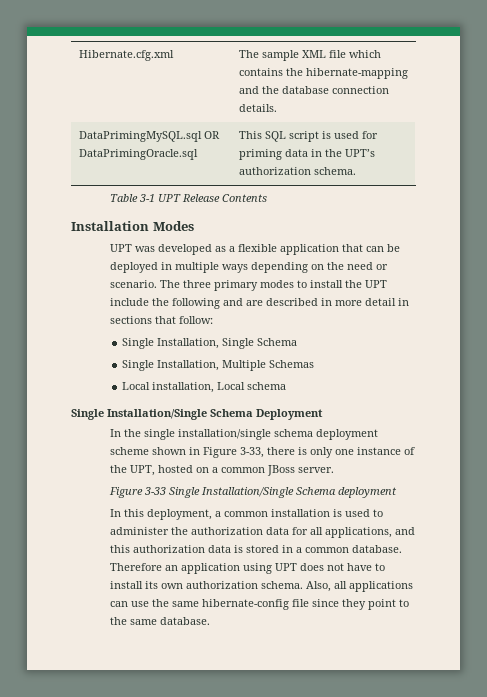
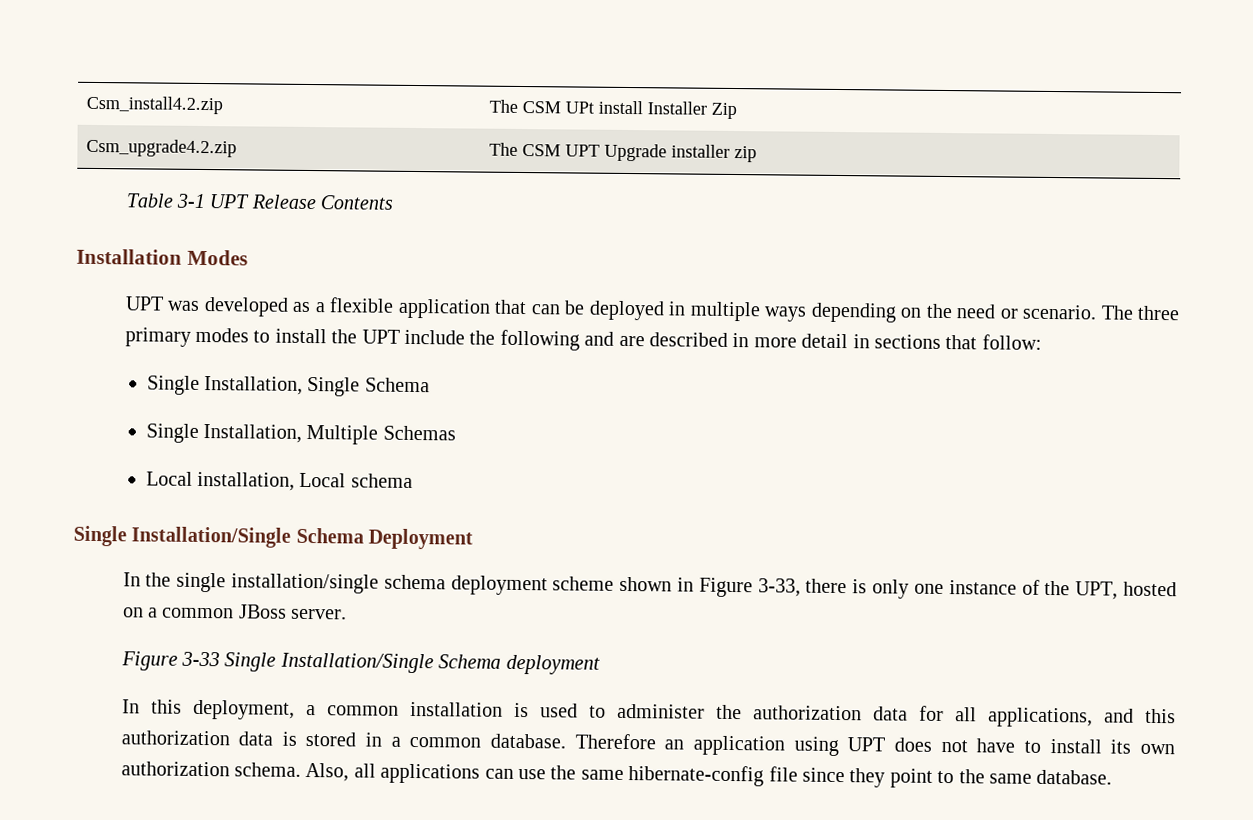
- Hibernate.cfg.xml | The sample XML file which contains the hibernate-mapping and the database connection details.
- DataPrimingMySQL.sql OR DataPrimingOracle.sql | This SQL script is used for priming data in the UPT’s authorization schema.
+ Csm_install4.2.zip | The CSM UPt install Installer Zip
+ Csm_upgrade4.2.zip | The CSM UPT Upgrade installer zip

